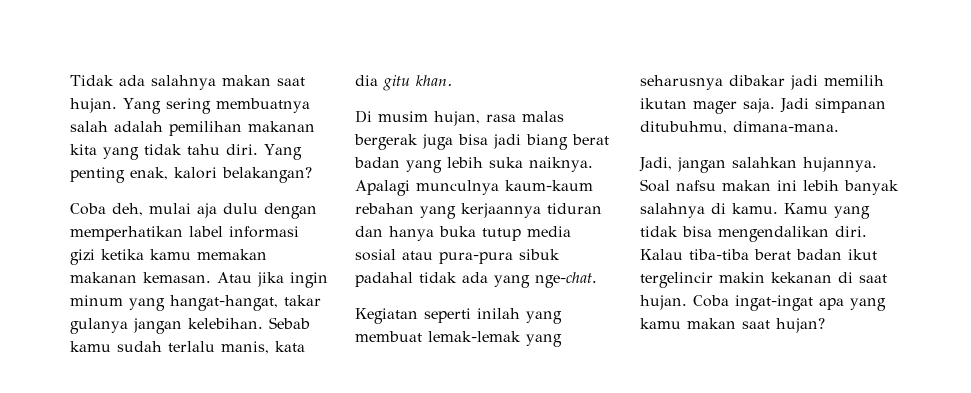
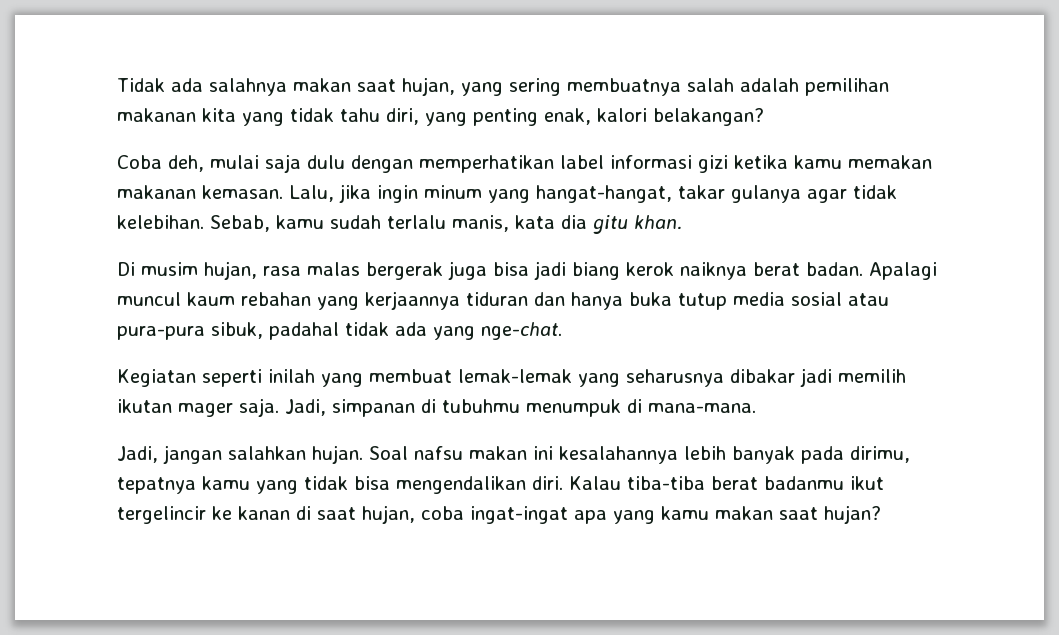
- Tidak ada salahnya makan saat hujan. Yang sering membuatnya salah adalah pemilihan makanan kita yang tidak tahu diri. Yang penting enak, kalori belakangan?
+ Tidak ada salahnya makan saat hujan, yang sering membuatnya salah adalah pemilihan makanan kita yang tidak tahu diri, yang penting enak, kalori belakangan?
- Coba deh, mulai aja dulu dengan memperhatikan label informasi gizi ketika kamu memakan makanan kemasan.
+ Coba deh, mulai saja dulu dengan memperhatikan label informasi gizi ketika kamu memakan makanan kemasan.
- Atau jika ingin minum yang hangat-hangat, takar gulanya jangan kelebihan. Sebab kamu sudah terlalu manis, kata dia gitu khan.
+ Lalu, jika ingin minum yang hangat-hangat, takar gulanya agar tidak kelebihan. Sebab, kamu sudah terlalu manis, kata dia gitu khan.
- Di musim hujan, rasa malas bergerak juga bisa jadi biang berat badan yang lebih suka naiknya. Apalagi munculnya kaum-kaum rebahan yang kerjaannya tiduran dan hanya buka tutup media sosial atau pura-pura sibuk padahal tidak ada yang nge-chat.
+ Di musim hujan, rasa malas bergerak juga bisa jadi biang kerok naiknya berat badan. Apalagi muncul kaum rebahan yang kerjaannya tiduran dan hanya buka tutup media sosial atau pura-pura sibuk, padahal tidak ada yang nge-chat.
- Jadi simpanan ditubuhmu, dimana-mana.
+ Jadi, simpanan di tubuhmu menumpuk di mana-mana.
- Jadi, jangan salahkan hujannya.
+ Jadi, jangan salahkan hujan.
- Soal nafsu makan ini lebih banyak salahnya di kamu. Kamu yang tidak bisa mengendalikan diri.
+ Soal nafsu makan ini kesalahannya lebih banyak pada dirimu, tepatnya kamu yang tidak bisa mengendalikan diri.
- Kalau tiba-tiba berat badan ikut tergelincir makin kekanan di saat hujan. Coba ingat-ingat apa yang kamu makan saat hujan?
+ Kalau tiba-tiba berat badanmu ikut tergelincir ke kanan di saat hujan, coba ingat-ingat apa yang kamu makan saat hujan?

